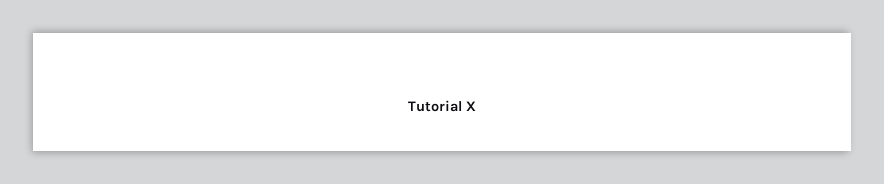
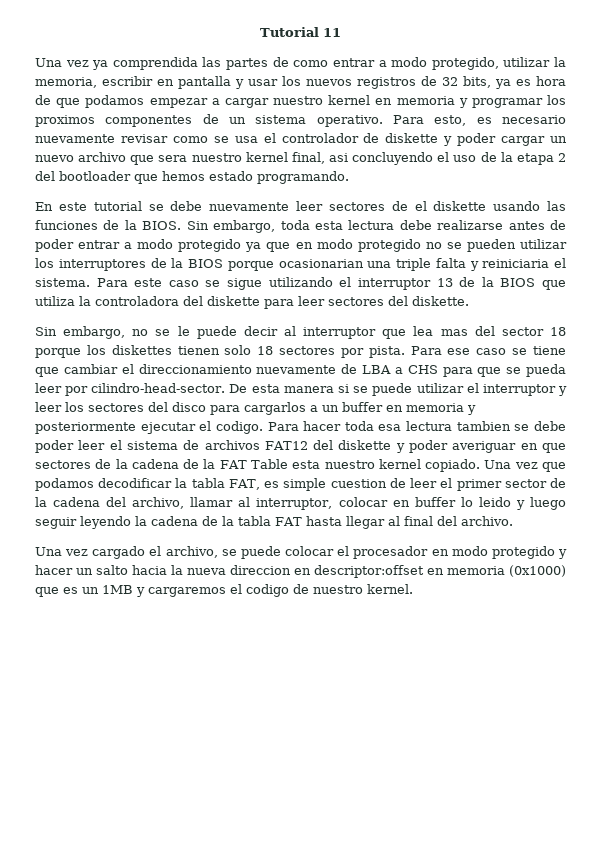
- Tutorial X
+ Tutorial 11
+ Una vez ya comprendida las partes de como entrar a modo protegido, utilizar la memoria, escribir en pantalla y usar los nuevos registros de 32 bits, ya es hora de que podamos empezar a cargar nuestro kernel en memoria y programar los proximos componentes de un sistema operativo. Para esto, es necesario nuevamente revisar como se usa el controlador de diskette y poder cargar un nuevo archivo que sera nuestro kernel final, asi concluyendo el uso de la etapa 2 del bootloader que hemos estado programando.
+ En este tutorial se debe nuevamente leer sectores de el diskette usando las funciones de la BIOS. Sin embargo, toda esta lectura debe realizarse antes de poder entrar a modo protegido ya que en modo protegido no se pueden utilizar los interruptores de la BIOS porque ocasionarian una triple falta y reiniciaria el sistema. Para este caso se sigue utilizando el interruptor 13 de la BIOS que utiliza la controladora del diskette para leer sectores del diskette.
+ Sin embargo, no se le puede decir al interruptor que lea mas del sector 18 porque los diskettes tienen solo 18 sectores por pista. Para ese caso se tiene que cambiar el direccionamiento nuevamente de LBA a CHS para que se pueda leer por cilindro-head-sector. De esta manera si se puede utilizar el interruptor y leer los sectores del disco para cargarlos a un buffer en memoria y posteriormente ejecutar el codigo. Para hacer toda esa lectura tambien se debe poder leer el sistema de archivos FAT12 del diskette y poder averiguar en que sectores de la cadena de la FAT Table esta nuestro kernel copiado. Una vez que podamos decodificar la tabla FAT, es simple cuestion de leer el primer sector de la cadena del archivo, llamar al interruptor, colocar en buffer lo leido y luego seguir leyendo la cadena de la tabla FAT hasta llegar al final del archivo.
+ Una vez cargado el archivo, se puede colocar el procesador en modo protegido y hacer un salto hacia la nueva direccion en descriptor:offset en memoria (0x1000) que es un 1MB y cargaremos el codigo de nuestro kernel.

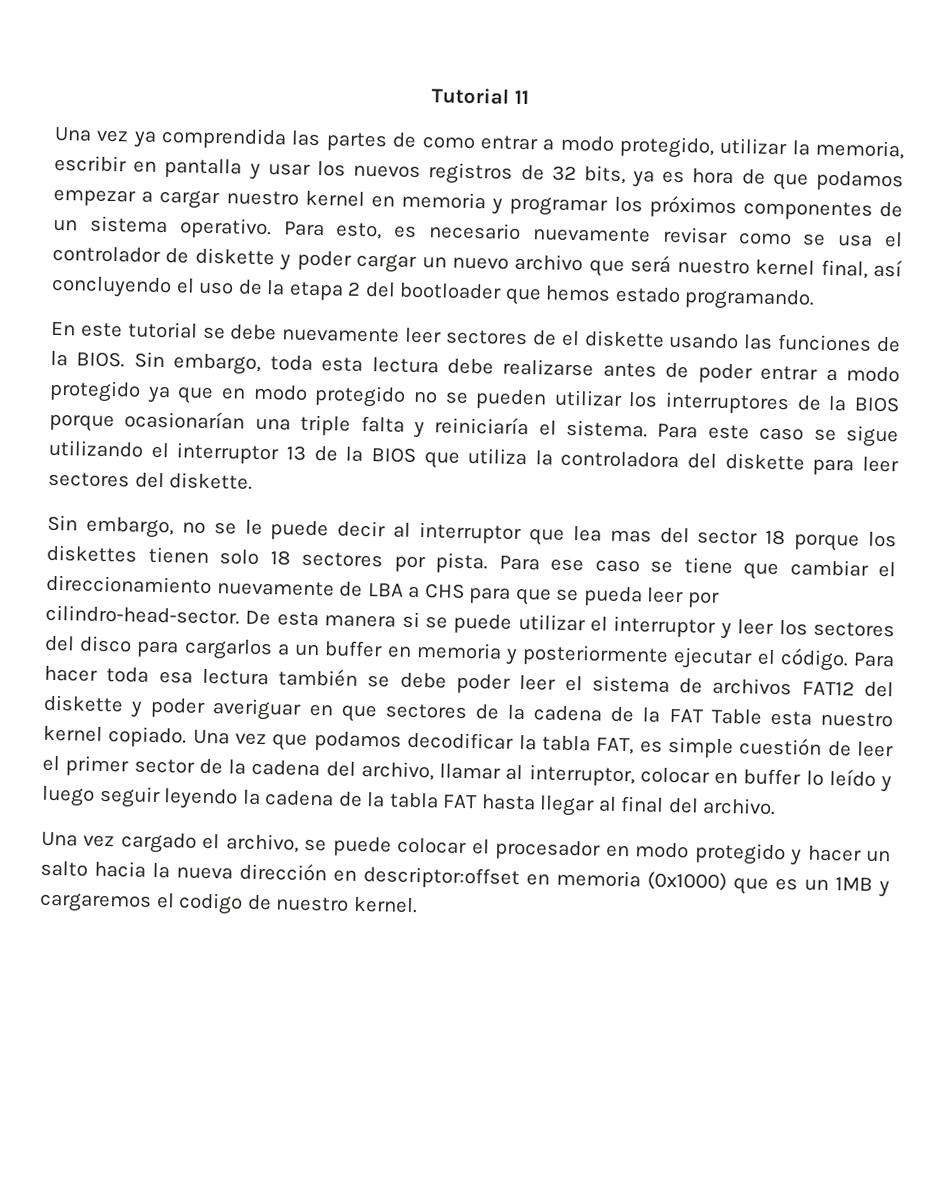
- Una vez ya comprendida las partes de como entrar a modo protegido, utilizar la memoria, escribir en pantalla y usar los nuevos registros de 32 bits, ya es hora de que podamos empezar a cargar nuestro kernel en memoria y programar los proximos componentes de un sistema operativo.
+ Una vez ya comprendida las partes de como entrar a modo protegido, utilizar la memoria, escribir en pantalla y usar los nuevos registros de 32 bits, ya es hora de que podamos empezar a cargar nuestro kernel en memoria y programar los próximos componentes de un sistema operativo.
- Para esto, es necesario nuevamente revisar como se usa el controlador de diskette y poder cargar un nuevo archivo que sera nuestro kernel final, asi concluyendo el uso de la etapa 2 del bootloader que hemos estado programando.
+ Para esto, es necesario nuevamente revisar como se usa el controlador de diskette y poder cargar un nuevo archivo que será nuestro kernel final, así concluyendo el uso de la etapa 2 del bootloader que hemos estado programando.
- Sin embargo, toda esta lectura debe realizarse antes de poder entrar a modo protegido ya que en modo protegido no se pueden utilizar los interruptores de la BIOS porque ocasionarian una triple falta y reiniciaria el sistema.
+ Sin embargo, toda esta lectura debe realizarse antes de poder entrar a modo protegido ya que en modo protegido no se pueden utilizar los interruptores de la BIOS porque ocasionarían una triple falta y reiniciaría el sistema.
- De esta manera si se puede utilizar el interruptor y leer los sectores del disco para cargarlos a un buffer en memoria y posteriormente ejecutar el codigo.
+ De esta manera si se puede utilizar el interruptor y leer los sectores del disco para cargarlos a un buffer en memoria y posteriormente ejecutar el código.
- Para hacer toda esa lectura tambien se debe poder leer el sistema de archivos FAT12 del diskette y poder averiguar en que sectores de la cadena de la FAT Table esta nuestro kernel copiado.
+ Para hacer toda esa lectura también se debe poder leer el sistema de archivos FAT12 del diskette y poder averiguar en que sectores de la cadena de la FAT Table esta nuestro kernel copiado.
- Una vez que podamos decodificar la tabla FAT, es simple cuestion de leer el primer sector de la cadena del archivo, llamar al interruptor, colocar en buffer lo leido y luego seguir leyendo la cadena de la tabla FAT hasta llegar al final del archivo.
+ Una vez que podamos decodificar la tabla FAT, es simple cuestión de leer el primer sector de la cadena del archivo, llamar al interruptor, colocar en buffer lo leído y luego seguir leyendo la cadena de la tabla FAT hasta llegar al final del archivo.
- Una vez cargado el archivo, se puede colocar el procesador en modo protegido y hacer un salto hacia la nueva direccion en descriptor:offset en memoria (0x1000) que es un 1MB y cargaremos el codigo de nuestro kernel.
+ Una vez cargado el archivo, se puede colocar el procesador en modo protegido y hacer un salto hacia la nueva dirección en descriptor:offset en memoria (0x1000) que es un 1MB y cargaremos el codigo de nuestro kernel.

